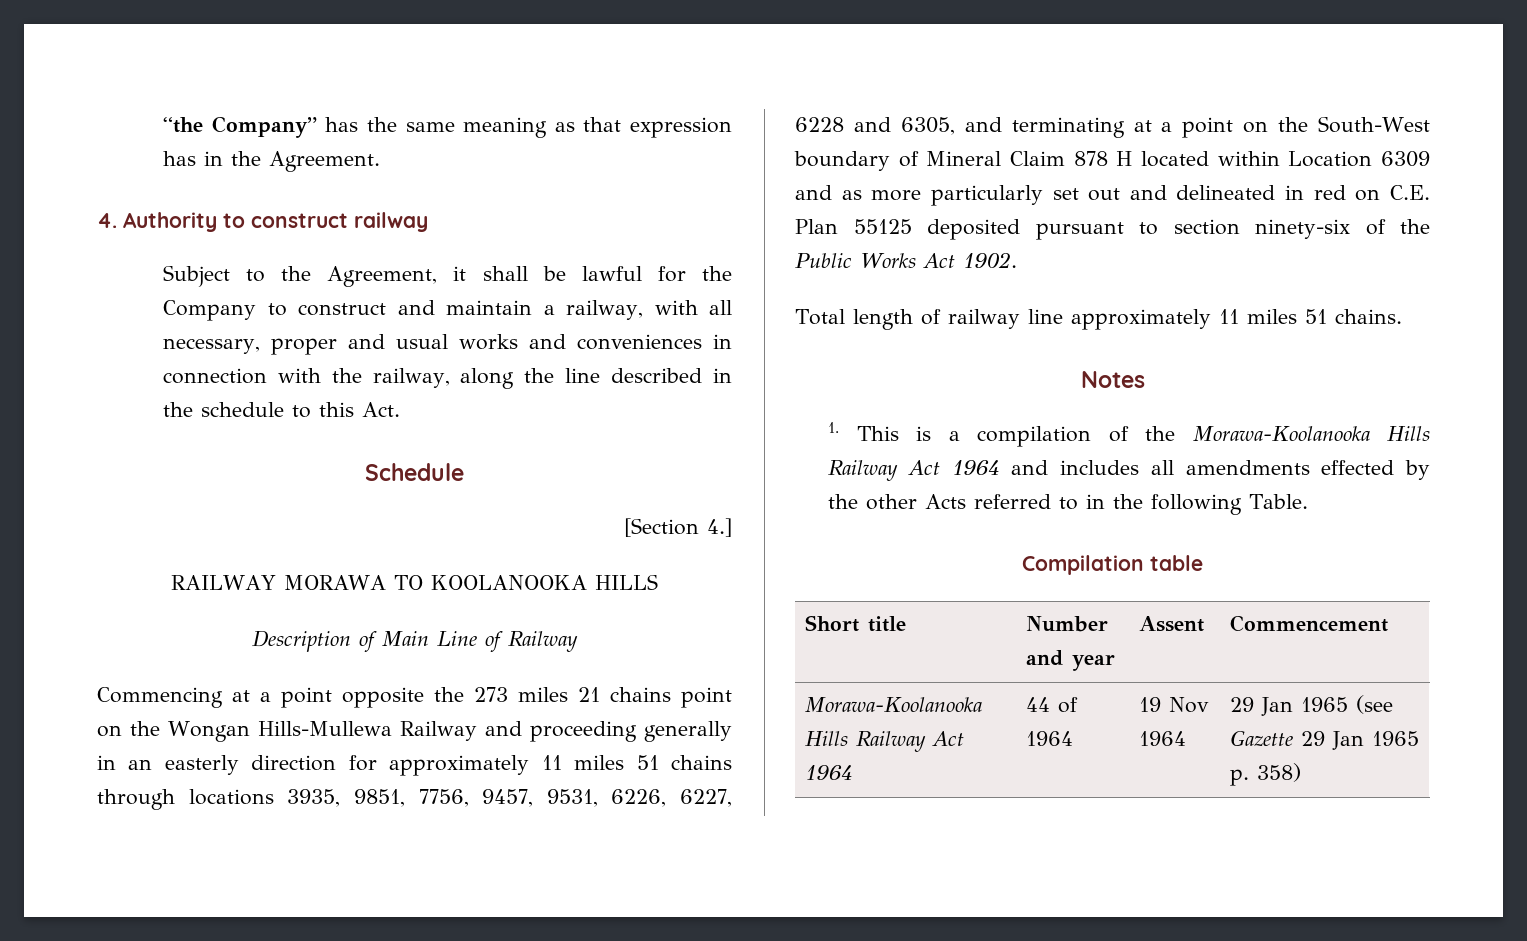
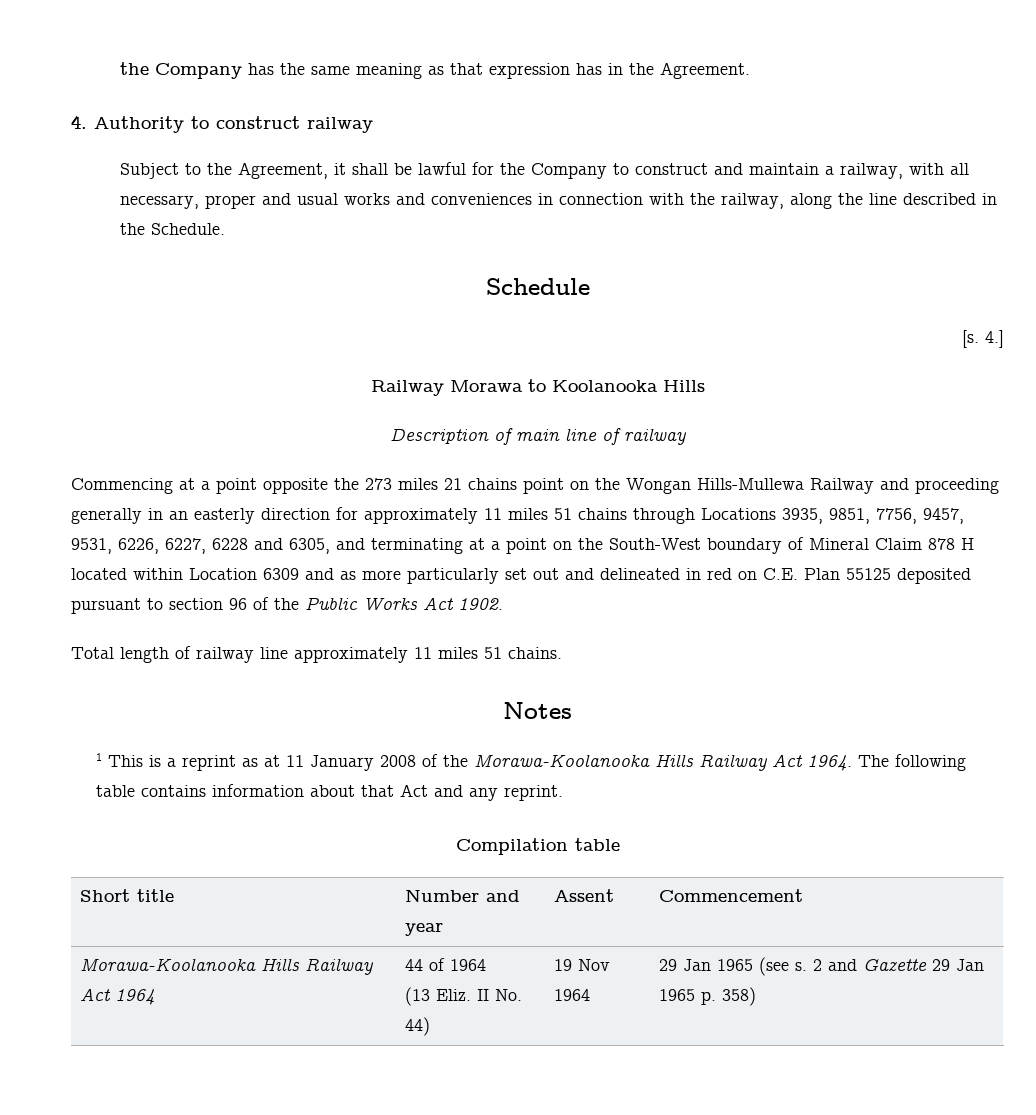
- “the Company” has the same meaning as that expression has in the Agreement.
+ the Company has the same meaning as that expression has in the Agreement.
- Subject to the Agreement, it shall be lawful for the Company to construct and maintain a railway, with all necessary, proper and usual works and conveniences in connection with the railway, along the line described in the schedule to this Act.
+ Subject to the Agreement, it shall be lawful for the Company to construct and maintain a railway, with all necessary, proper and usual works and conveniences in connection with the railway, along the line described in the Schedule.
- [Section 4.]
+ [s. 4.]
- RAILWAY MORAWA TO KOOLANOOKA HILLS
- Description of Main Line of Railway
+ Railway Morawa to Koolanooka Hills
+ Description of main line of railway
- Commencing at a point opposite the 273 miles 21 chains point on the Wongan Hills-Mullewa Railway and proceeding generally in an easterly direction for approximately 11 miles 51 chains through locations 3935, 9851, 7756, 9457, 9531, 6226, 6227, 6228 and 6305, and terminating at a point on the South-West boundary of Mineral Claim 878 H located within Location 6309 and as more particularly set out and delineated in red on C.E. Plan 55125 deposited pursuant to section ninety-six of the Public Works Act 1902.
+ Commencing at a point opposite the 273 miles 21 chains point on the Wongan Hills-Mullewa Railway and proceeding generally in an easterly direction for approximately 11 miles 51 chains through Locations 3935, 9851, 7756, 9457, 9531, 6226, 6227, 6228 and 6305, and terminating at a point on the South-West boundary of Mineral Claim 878 H located within Location 6309 and as more particularly set out and delineated in red on C.E. Plan 55125 deposited pursuant to section 96 of the Public Works Act 1902.
- 1. This is a compilation of the Morawa-Koolanooka Hills Railway Act 1964 and includes all amendments effected by the other Acts referred to in the following Table.
+ 1 This is a reprint as at 11 January 2008 of the Morawa-Koolanooka Hills Railway Act 1964. The following table contains information about that Act and any reprint.
- Morawa-Koolanooka Hills Railway Act 1964 | 44 of 1964 | 19 Nov 1964 | 29 Jan 1965 (see Gazette 29 Jan 1965 p. 358)
+ Morawa-Koolanooka Hills Railway Act 1964 | 44 of 1964
+ (13 Eliz. II No. 44) | 19 Nov 1964 | 29 Jan 1965 (see s. 2 and Gazette 29 Jan 1965 p. 358)

